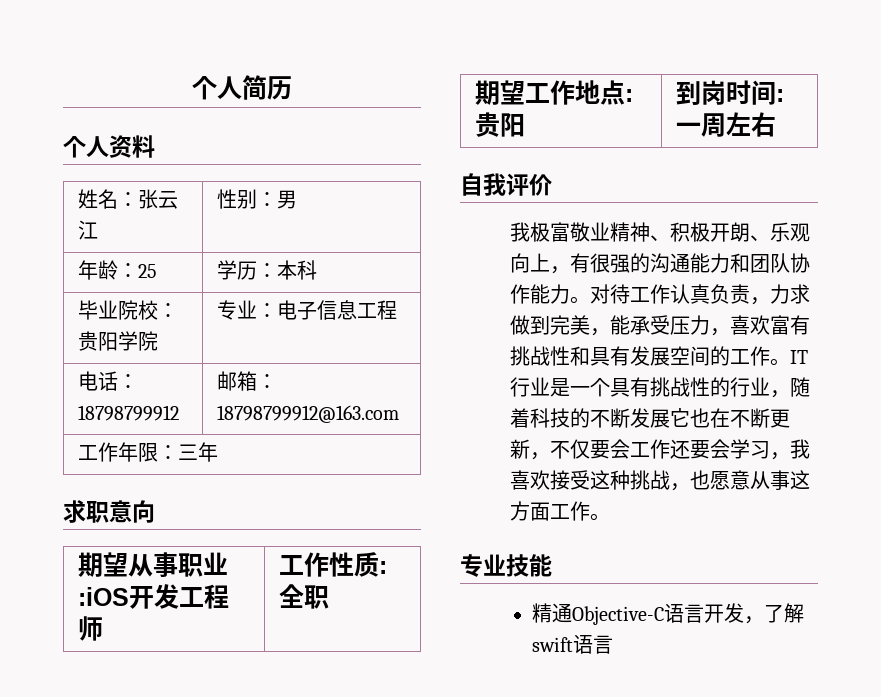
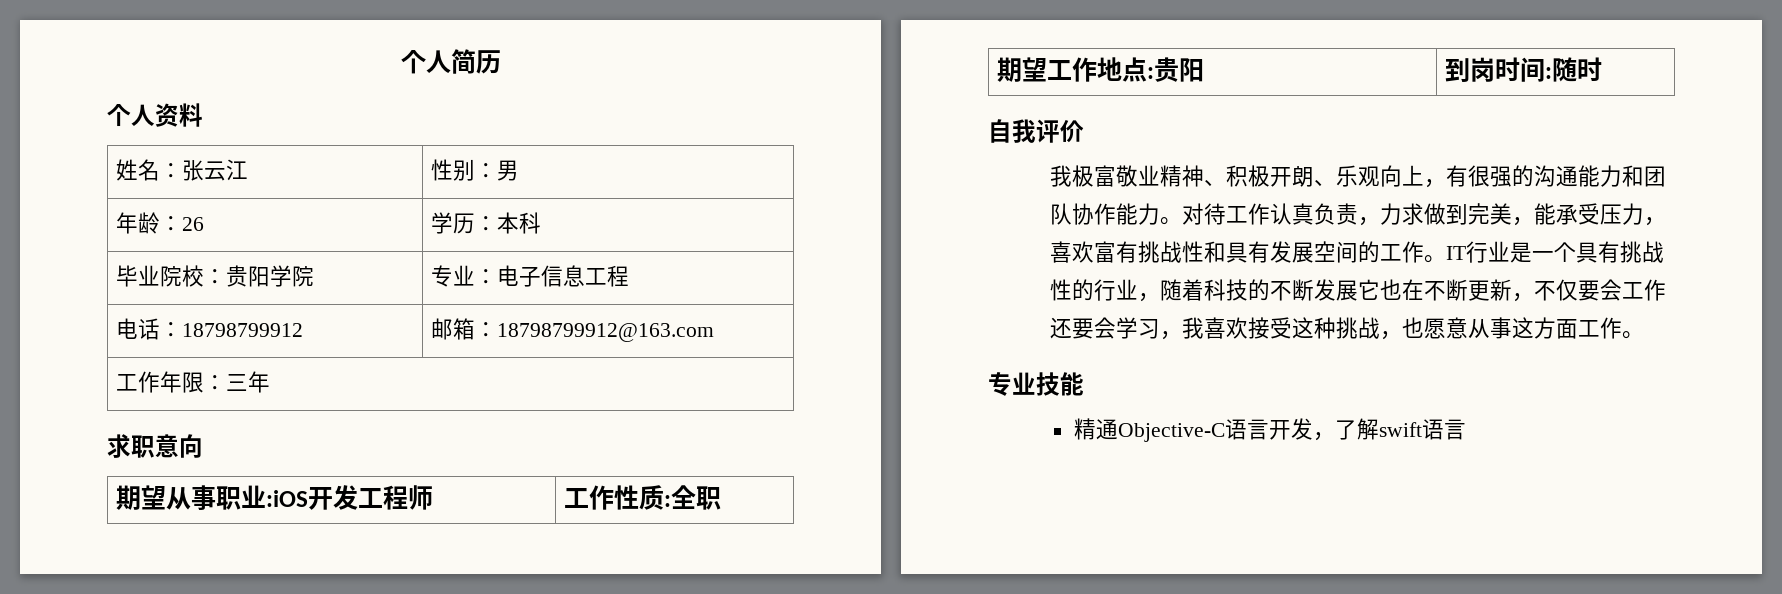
- 年龄：25 | 学历：本科
+ 年龄：26 | 学历：本科
- 期望工作地点:贵阳 | 到岗时间:一周左右
+ 期望工作地点:贵阳 | 到岗时间:随时

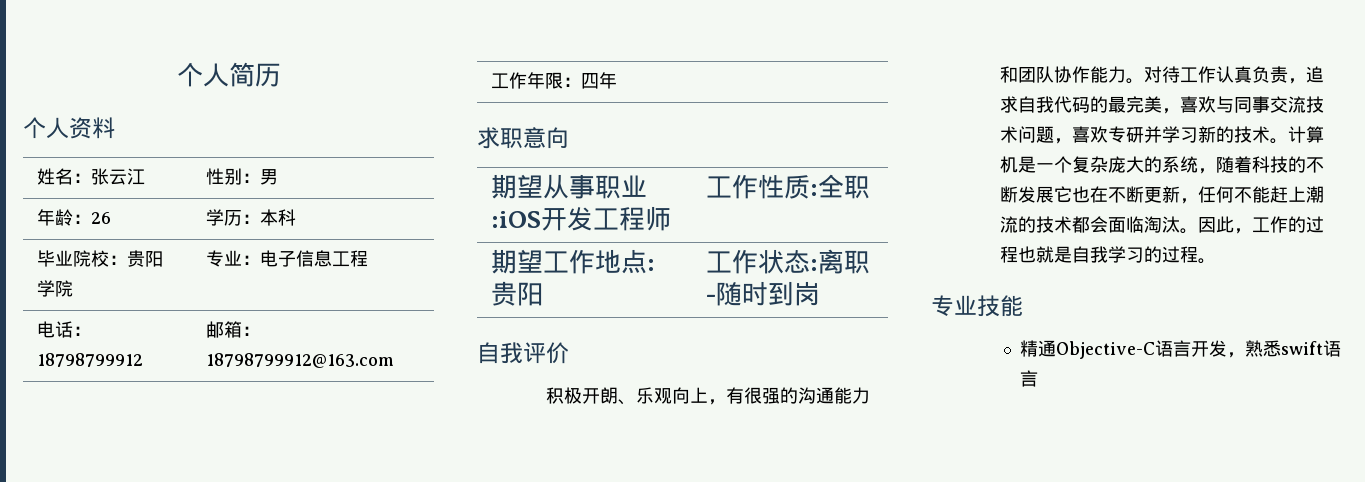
- 工作年限：三年
+ 工作年限：四年
- 期望工作地点:贵阳 | 到岗时间:随时
+ 期望工作地点:贵阳 | 工作状态:离职-随时到岗
  自我评价
- 我极富敬业精神、积极开朗、乐观向上，有很强的沟通能力和团队协作能力。
+ 积极开朗、乐观向上，有很强的沟通能力和团队协作能力。
- 对待工作认真负责，力求做到完美，能承受压力，喜欢富有挑战性和具有发展空间的工作。IT行业是一个具有挑战性的行业，随着科技的不断发展它也在不断更新，不仅要会工作还要会学习，我喜欢接受这种挑战，也愿意从事这方面工作。
+ 对待工作认真负责，追求自我代码的最完美，喜欢与同事交流技术问题，喜欢专研并学习新的技术。计算机是一个复杂庞大的系统，随着科技的不断发展它也在不断更新，任何不能赶上潮流的技术都会面临淘汰。因此，工作的过程也就是自我学习的过程。
- 精通Objective-C语言开发，了解swift语言
+ 精通Objective-C语言开发，熟悉swift语言

